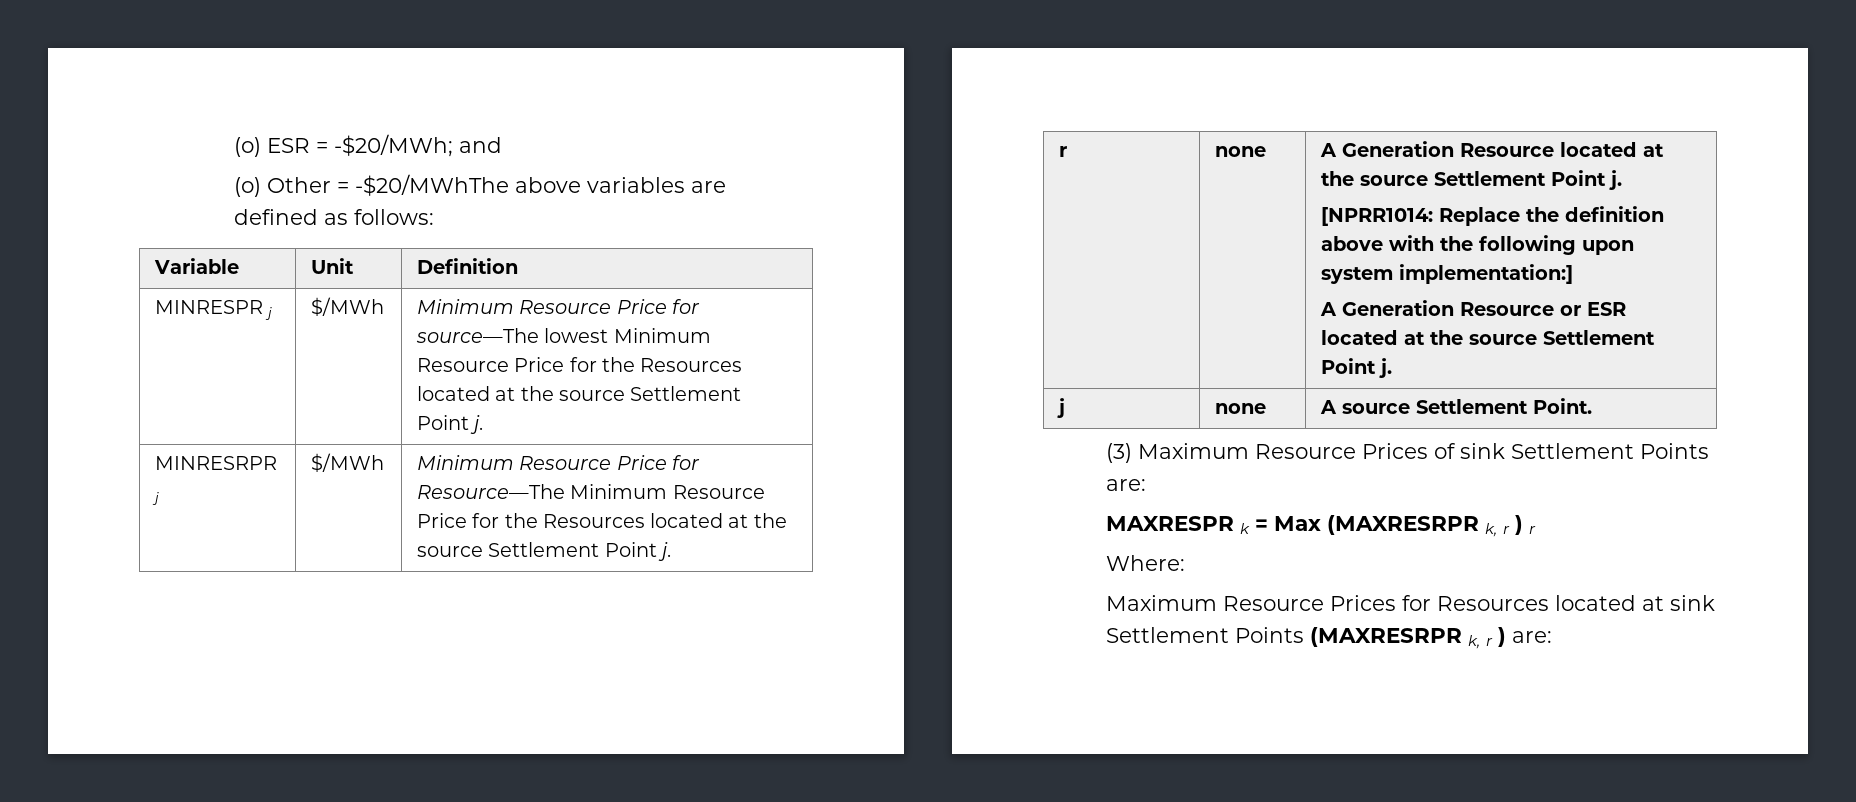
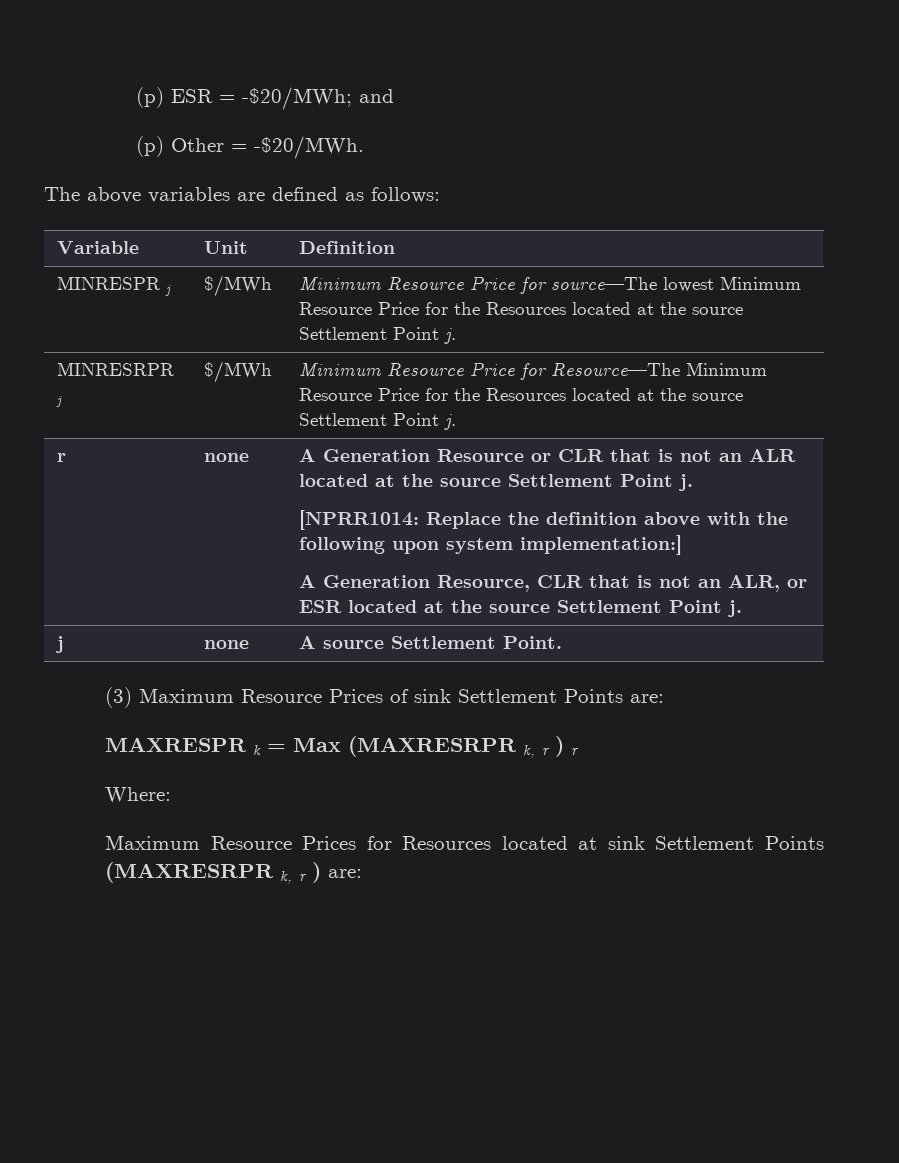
- (o) ESR = -$20/MWh; and
+ (p) ESR = -$20/MWh; and
- (o) Other = -$20/MWhThe above variables are defined as follows:
+ (p) Other = -$20/MWh.
+ The above variables are defined as follows:
- A Generation Resource located at the source Settlement Point j.
+ A Generation Resource or CLR that is not an ALR located at the source Settlement Point j.
- A Generation Resource or ESR located at the source Settlement Point j.
+ A Generation Resource, CLR that is not an ALR, or ESR located at the source Settlement Point j.

